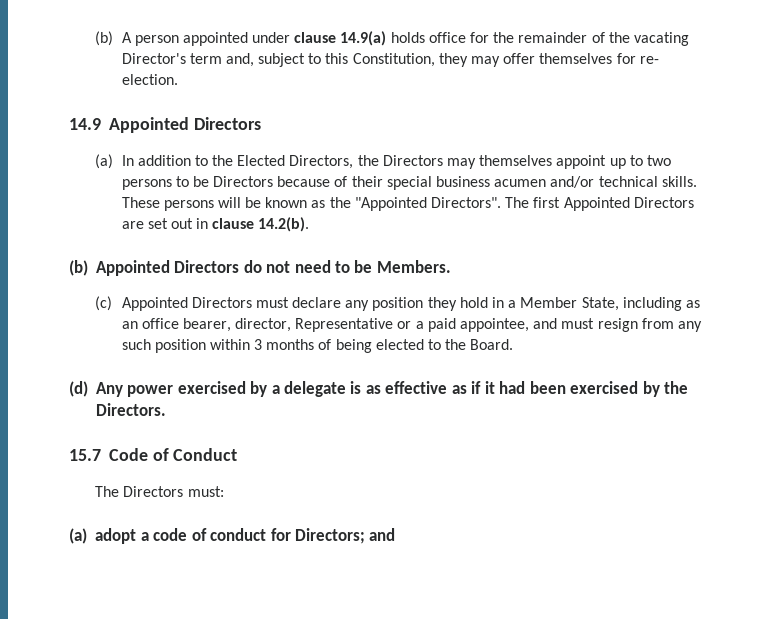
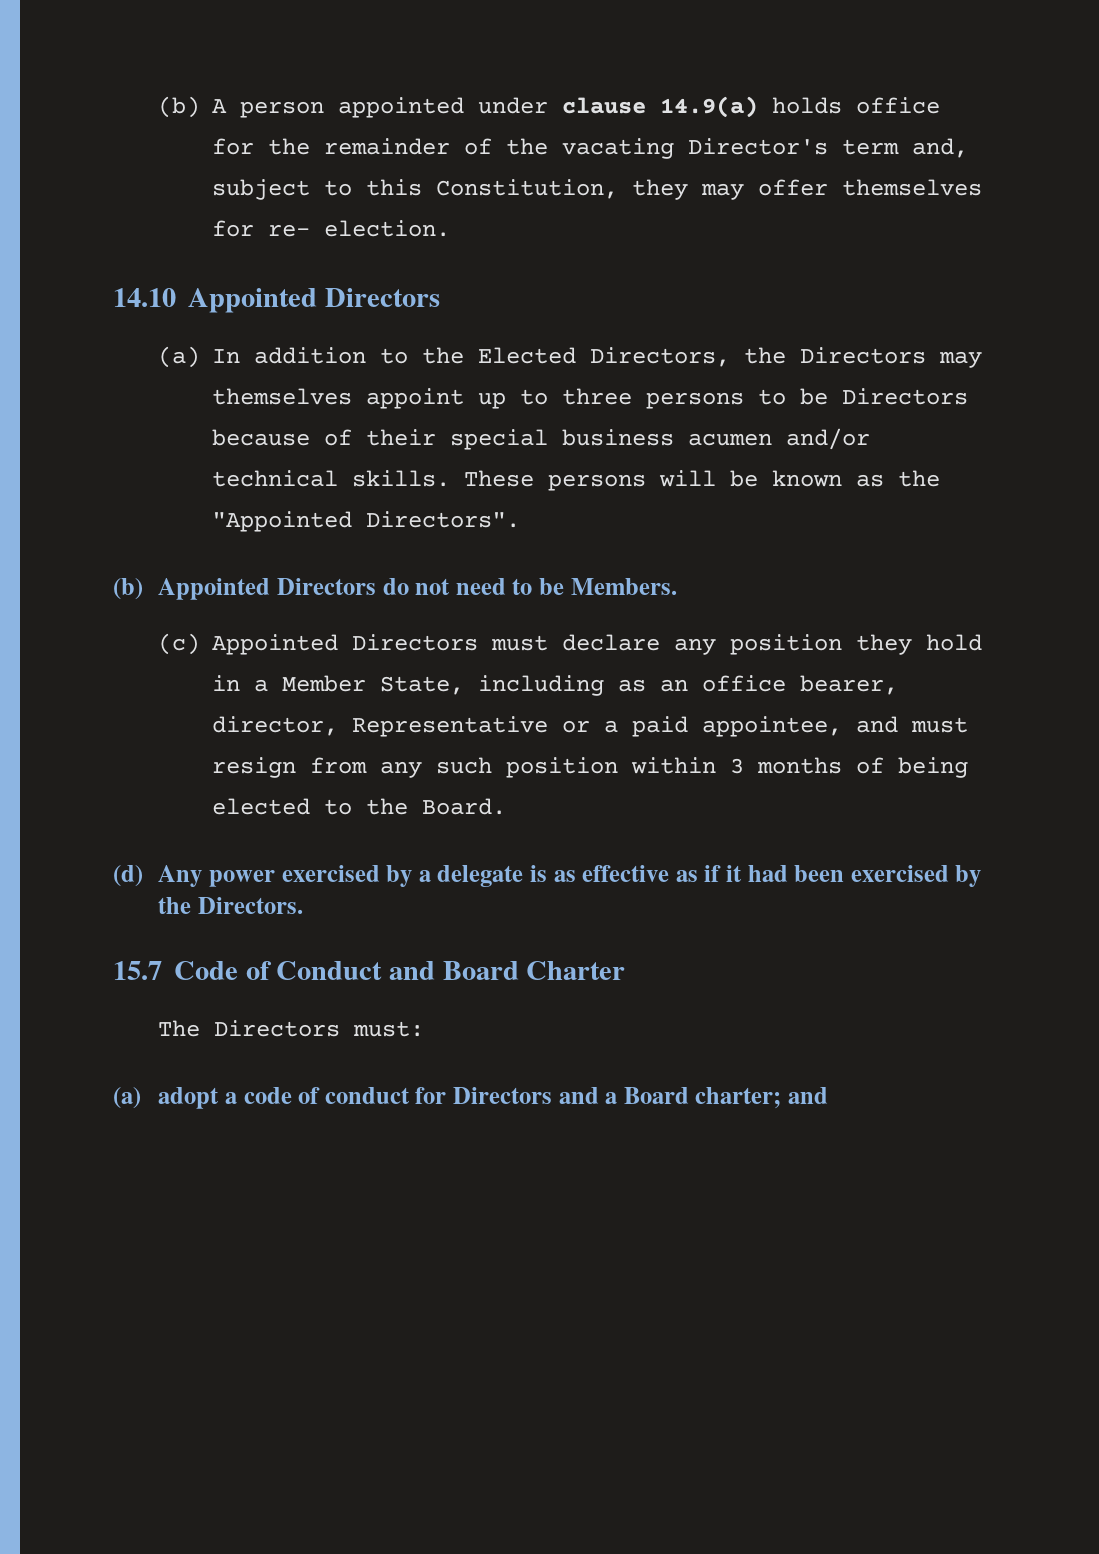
- 14.9 Appointed Directors
+ 14.10 Appointed Directors
- (a) In addition to the Elected Directors, the Directors may themselves appoint up to two persons to be Directors because of their special business acumen and/or technical skills.
+ (a) In addition to the Elected Directors, the Directors may themselves appoint up to three persons to be Directors because of their special business acumen and/or technical skills.
- The first Appointed Directors are set out in clause 14.2(b).
- 15.7 Code of Conduct
+ 15.7 Code of Conduct and Board Charter
- (a) adopt a code of conduct for Directors; and
+ (a) adopt a code of conduct for Directors and a Board charter; and

